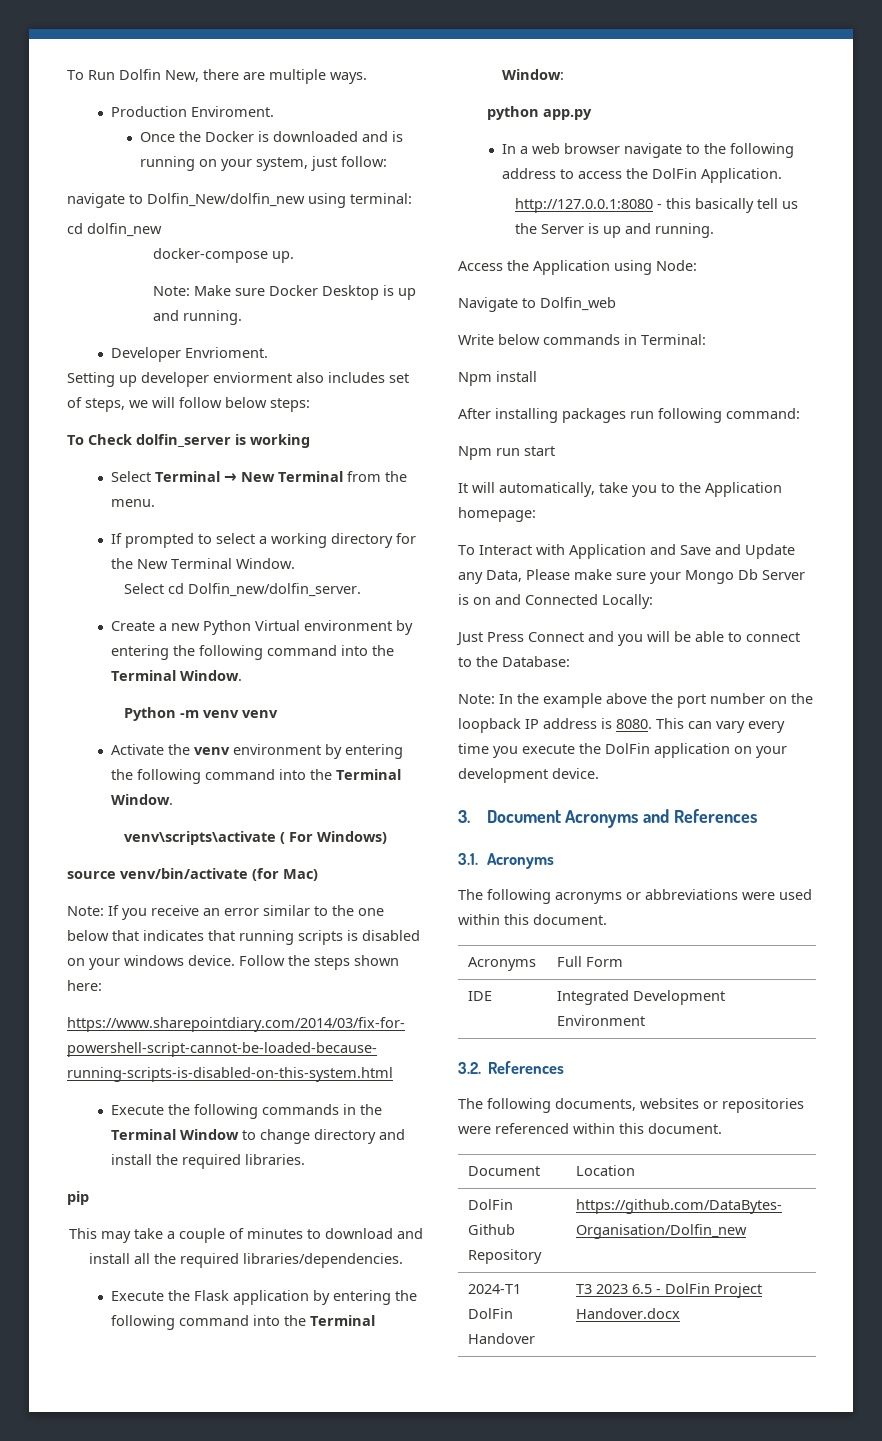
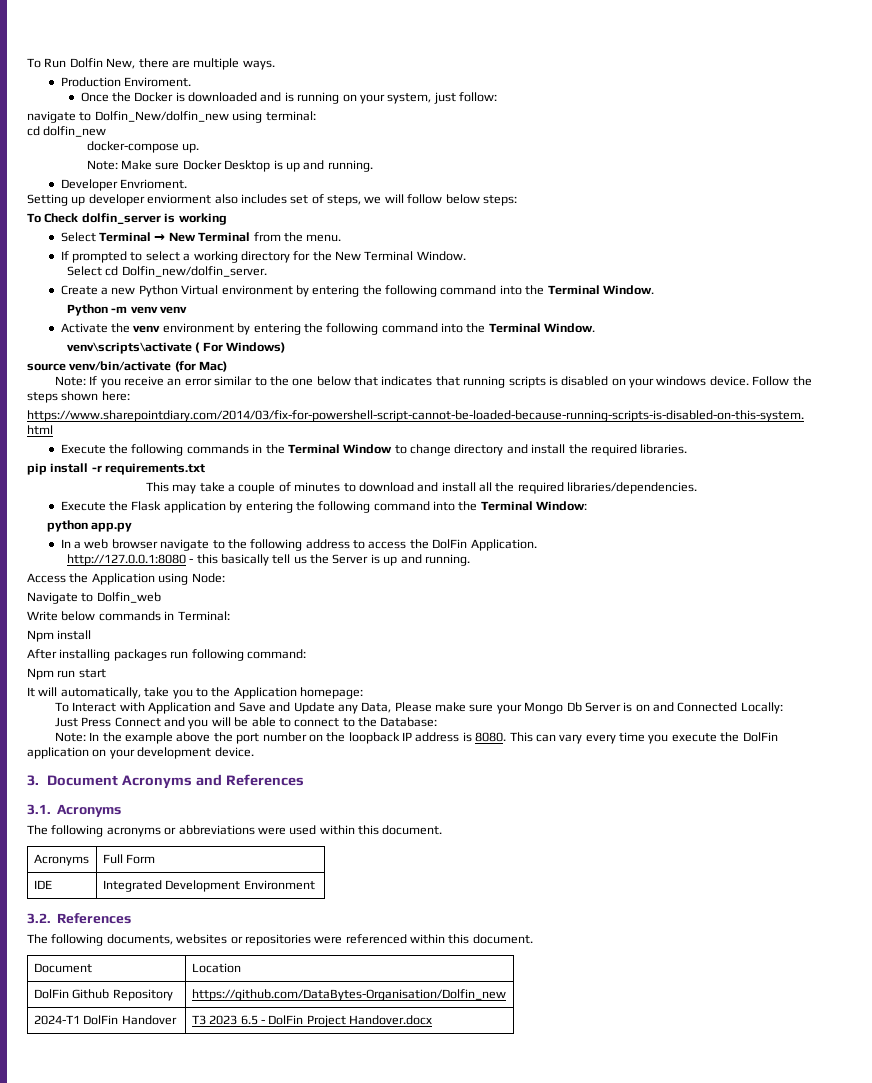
- pip
+ pip install -r requirements.txt

